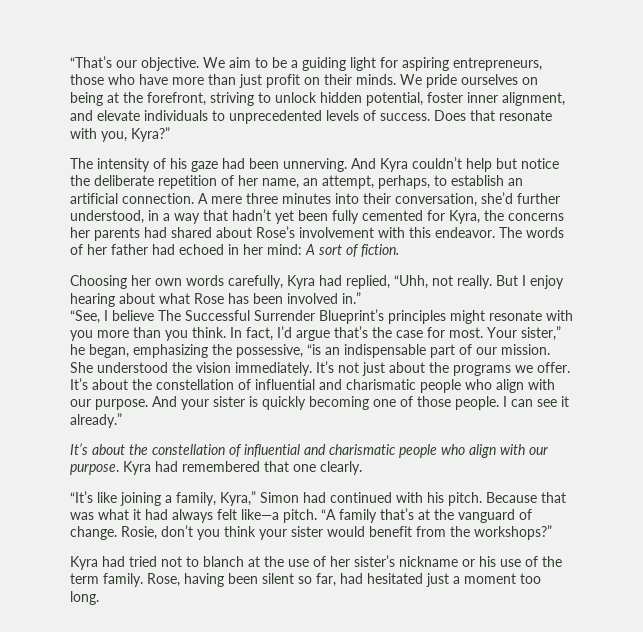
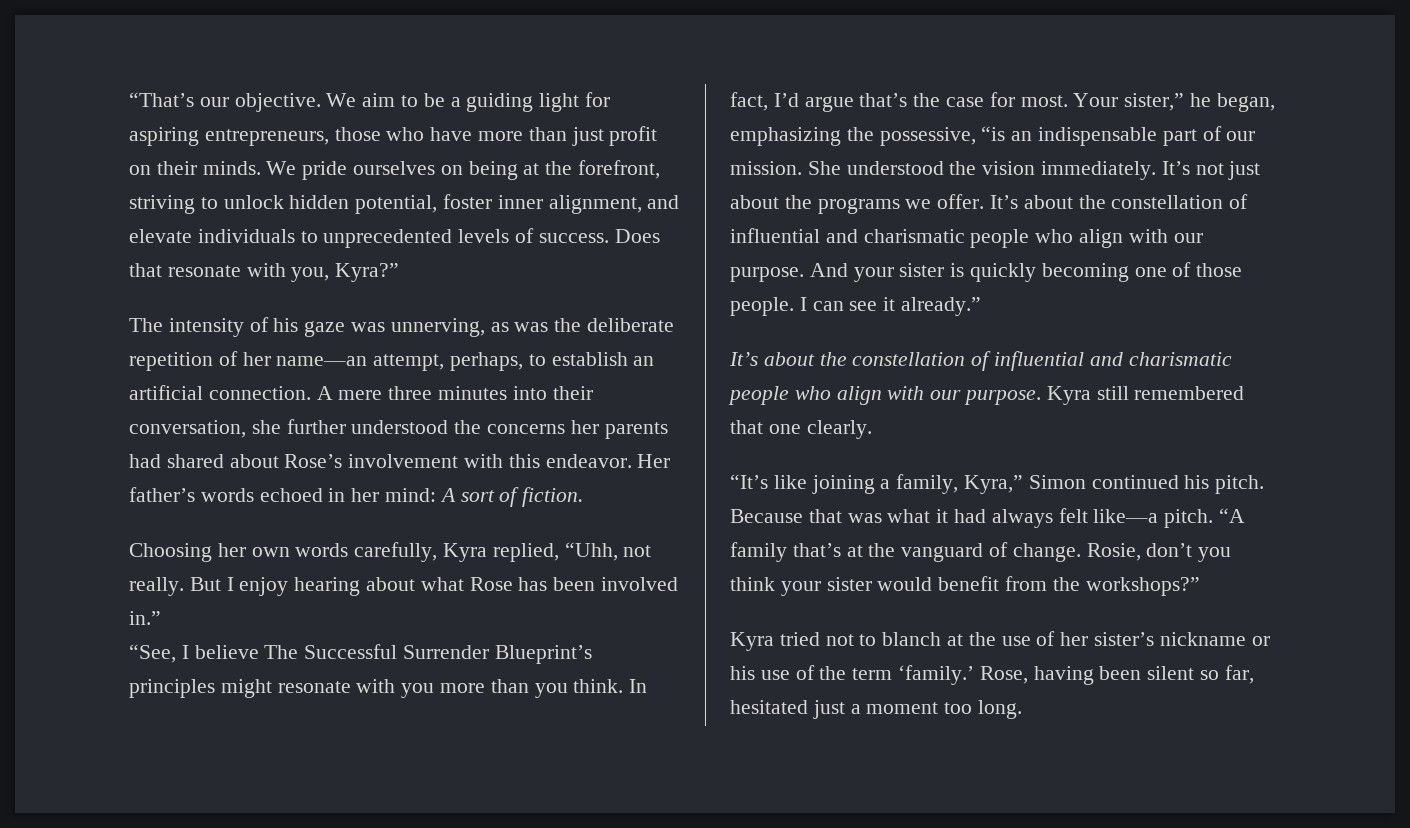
- The intensity of his gaze had been unnerving. And Kyra couldn’t help but notice the deliberate repetition of her name, an attempt, perhaps, to establish an artificial connection.
+ The intensity of his gaze was unnerving, as was the deliberate repetition of her name—an attempt, perhaps, to establish an artificial connection.
- A mere three minutes into their conversation, she’d further understood, in a way that hadn’t yet been fully cemented for Kyra, the concerns her parents had shared about Rose’s involvement with this endeavor.
+ A mere three minutes into their conversation, she further understood the concerns her parents had shared about Rose’s involvement with this endeavor.
- The words of her father had echoed in her mind: A sort of fiction.
+ Her father’s words echoed in her mind: A sort of fiction.
- Choosing her own words carefully, Kyra had replied, “Uhh, not really.
+ Choosing her own words carefully, Kyra replied, “Uhh, not really.
- Kyra had remembered that one clearly.
+ Kyra still remembered that one clearly.
- “It’s like joining a family, Kyra,” Simon had continued with his pitch.
+ “It’s like joining a family, Kyra,” Simon continued his pitch.
- Kyra had tried not to blanch at the use of her sister’s nickname or his use of the term family.
+ Kyra tried not to blanch at the use of her sister’s nickname or his use of the term ‘family.’
- Rose, having been silent so far, had hesitated just a moment too long.
+ Rose, having been silent so far, hesitated just a moment too long.

